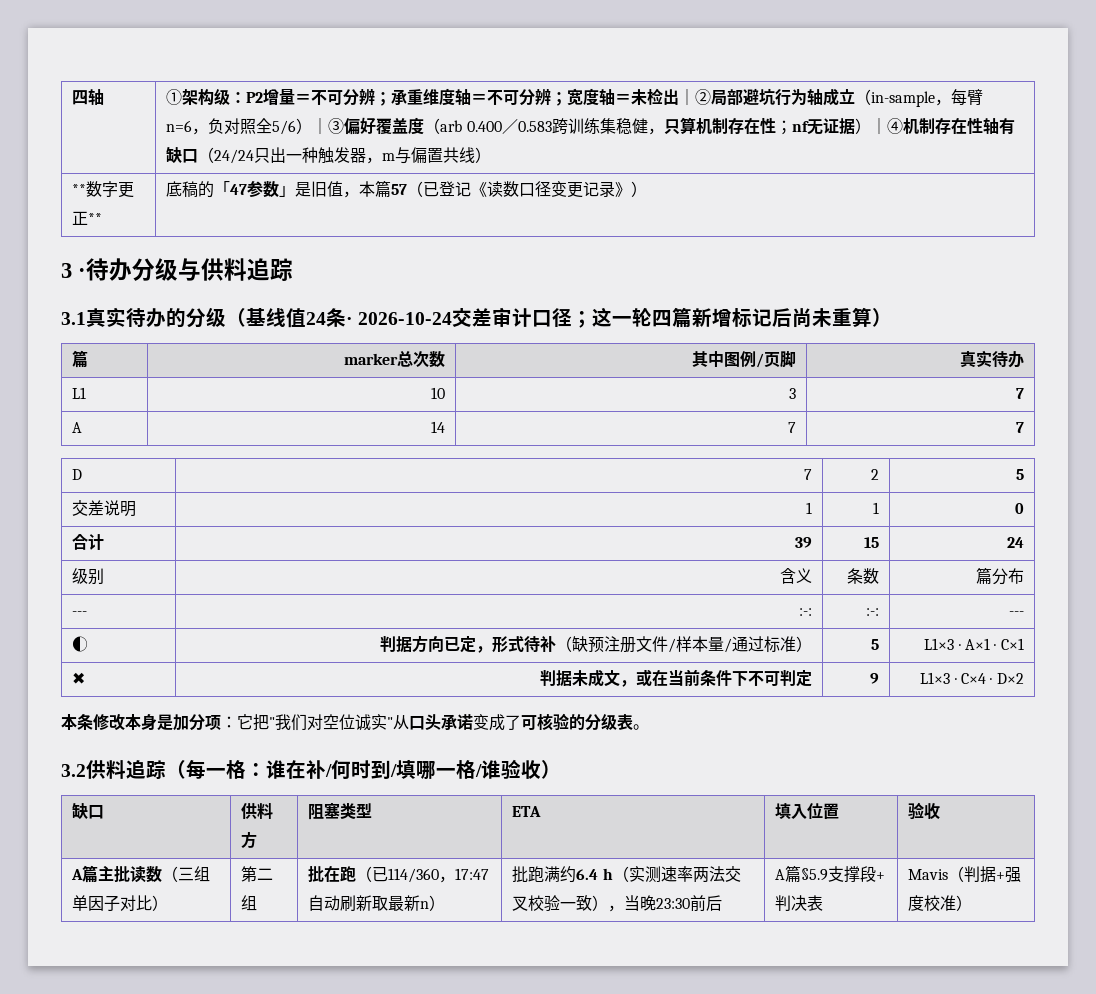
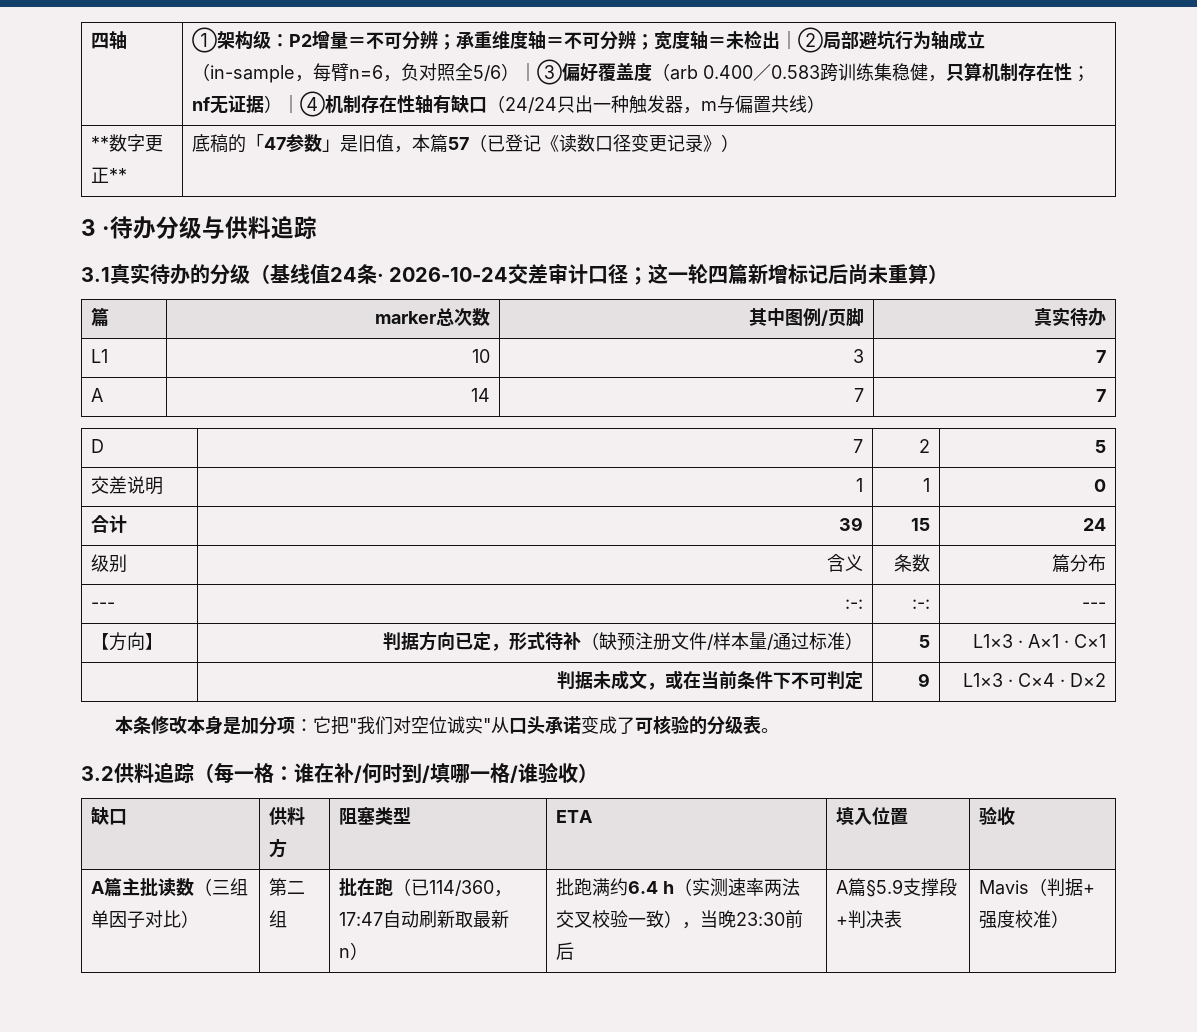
- ◐ | 判据方向已定，形式待补（缺预注册文件/样本量/通过标准） | 5 | L1×3 · A×1 · C×1
+ 【方向】 | 判据方向已定，形式待补（缺预注册文件/样本量/通过标准） | 5 | L1×3 · A×1 · C×1
- ✖ | 判据未成文，或在当前条件下不可判定 | 9 | L1×3 · C×4 · D×2
+ | 判据未成文，或在当前条件下不可判定 | 9 | L1×3 · C×4 · D×2

